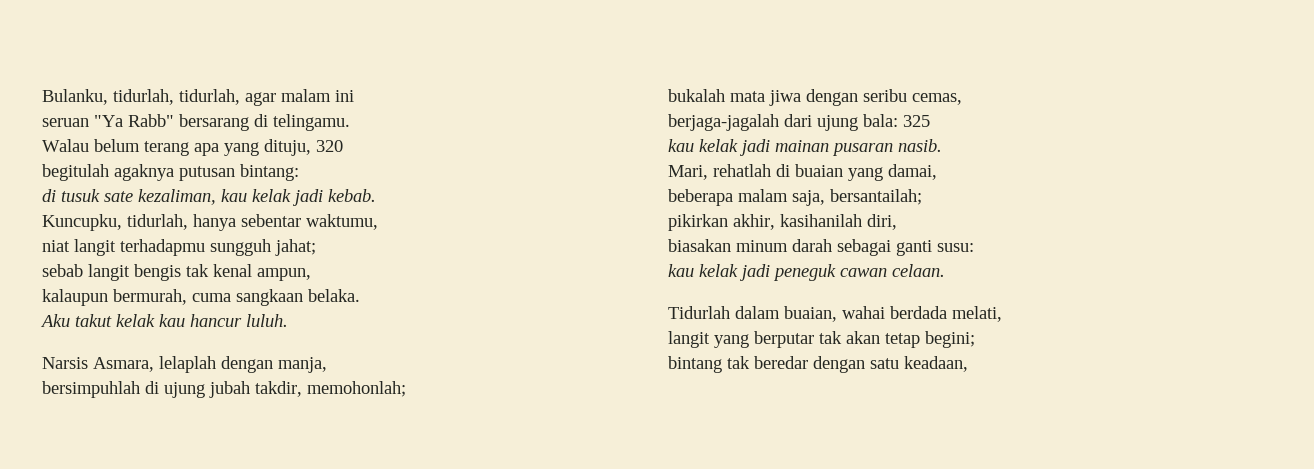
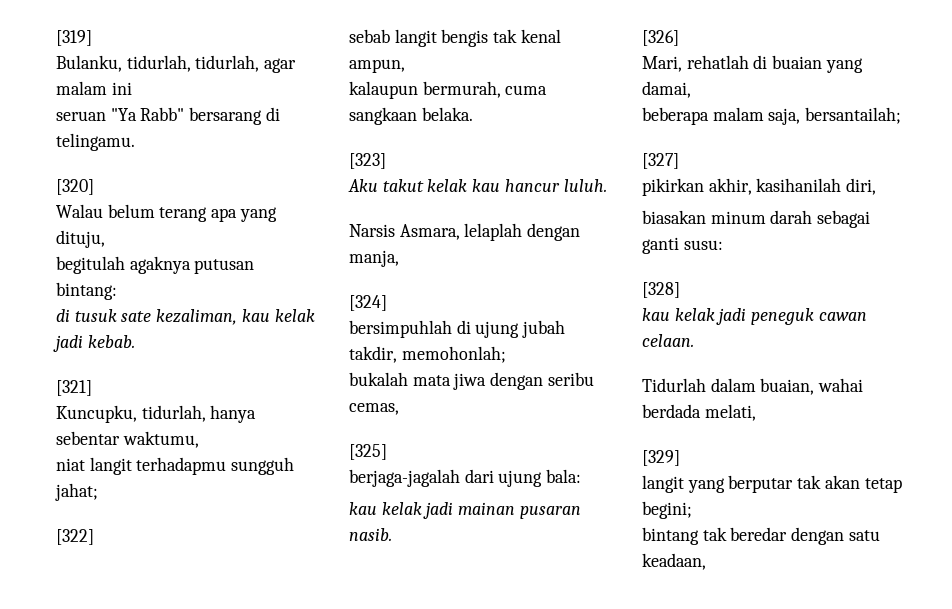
+ [319]
+ [320]
- Walau belum terang apa yang dituju, 320
+ Walau belum terang apa yang dituju,
+ [321]
+ [322]
+ [323]
+ [324]
+ [325]
- berjaga-jagalah dari ujung bala: 325
+ berjaga-jagalah dari ujung bala:
+ [326]
+ [327]
+ [328]
+ [329]

